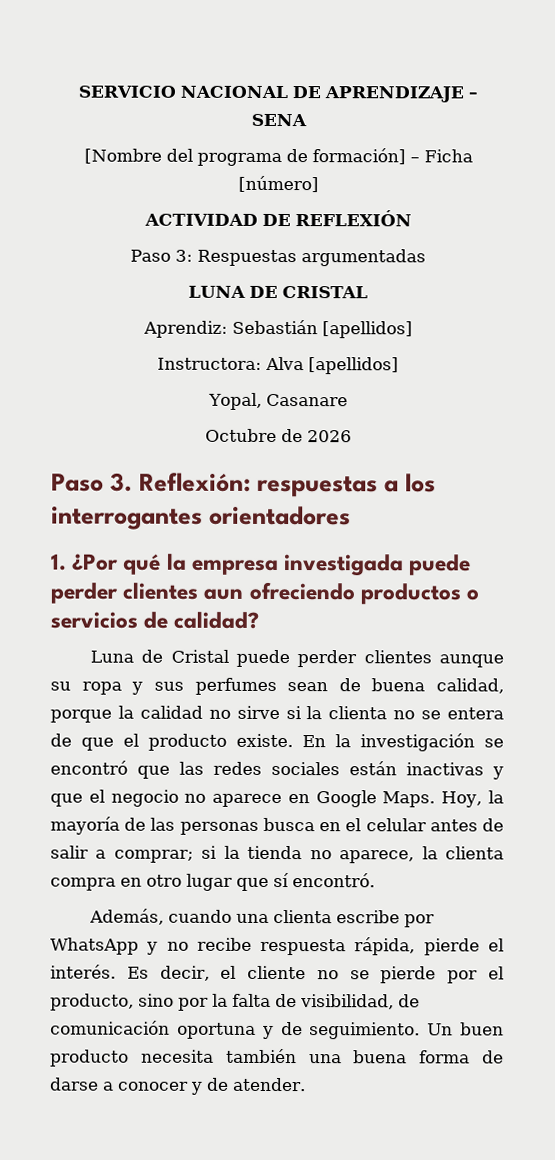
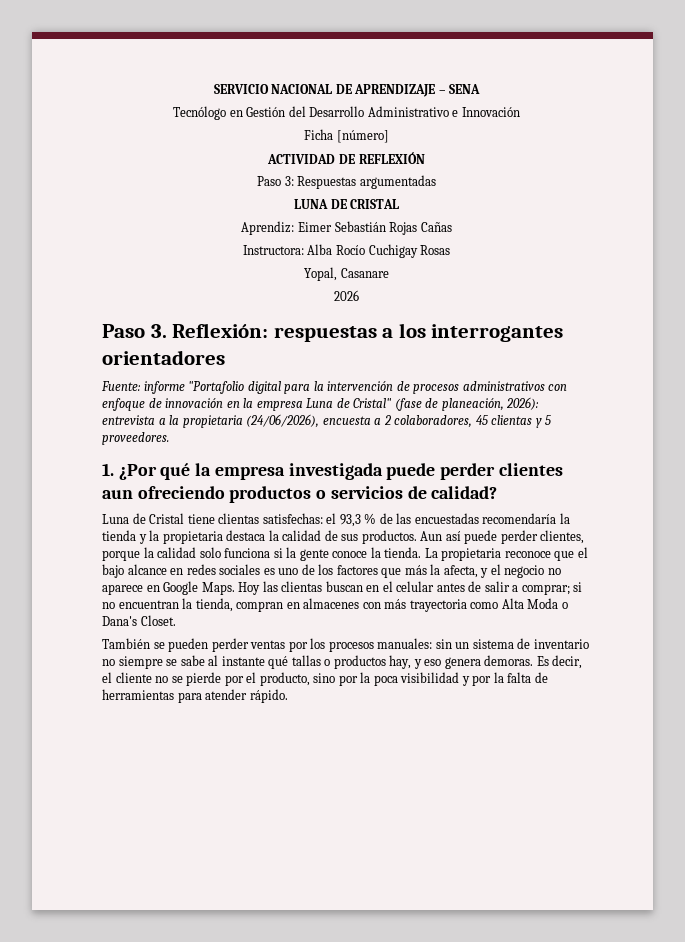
- [Nombre del programa de formación] – Ficha [número]
+ Tecnólogo en Gestión del Desarrollo Administrativo e Innovación
+ Ficha [número]
- Aprendiz: Sebastián [apellidos]
- Instructora: Alva [apellidos]
+ Aprendiz: Eimer Sebastián Rojas Cañas
+ Instructora: Alba Rocío Cuchigay Rosas
- Octubre de 2026
+ 2026
+ Fuente: informe "Portafolio digital para la intervención de procesos administrativos con enfoque de innovación en la empresa Luna de Cristal" (fase de planeación, 2026): entrevista a la propietaria (24/06/2026), encuesta a 2 colaboradores, 45 clientas y 5 proveedores.
- Luna de Cristal puede perder clientes aunque su ropa y sus perfumes sean de buena calidad, porque la calidad no sirve si la clienta no se entera de que el producto existe. En la investigación se encontró que las redes sociales están inactivas y que el negocio no aparece en Google Maps.
+ Luna de Cristal tiene clientas satisfechas: el 93,3 % de las encuestadas recomendaría la tienda y la propietaria destaca la calidad de sus productos. Aun así puede perder clientes, porque la calidad solo funciona si la gente conoce la tienda. La propietaria reconoce que el bajo alcance en redes sociales es uno de los factores que más la afecta, y el negocio no aparece en Google Maps.
- Hoy, la mayoría de las personas busca en el celular antes de salir a comprar; si la tienda no aparece, la clienta compra en otro lugar que sí encontró.
- Además, cuando una clienta escribe por WhatsApp y no recibe respuesta rápida, pierde el interés.
+ Hoy las clientas buscan en el celular antes de salir a comprar; si no encuentran la tienda, compran en almacenes con más trayectoria como Alta Moda o Dana's Closet.
+ También se pueden perder ventas por los procesos manuales: sin un sistema de inventario no siempre se sabe al instante qué tallas o productos hay, y eso genera demoras.
- Es decir, el cliente no se pierde por el producto, sino por la falta de visibilidad, de comunicación oportuna y de seguimiento. Un buen producto necesita también una buena forma de darse a conocer y de atender.
+ Es decir, el cliente no se pierde por el producto, sino por la poca visibilidad y por la falta de herramientas para atender rápido.

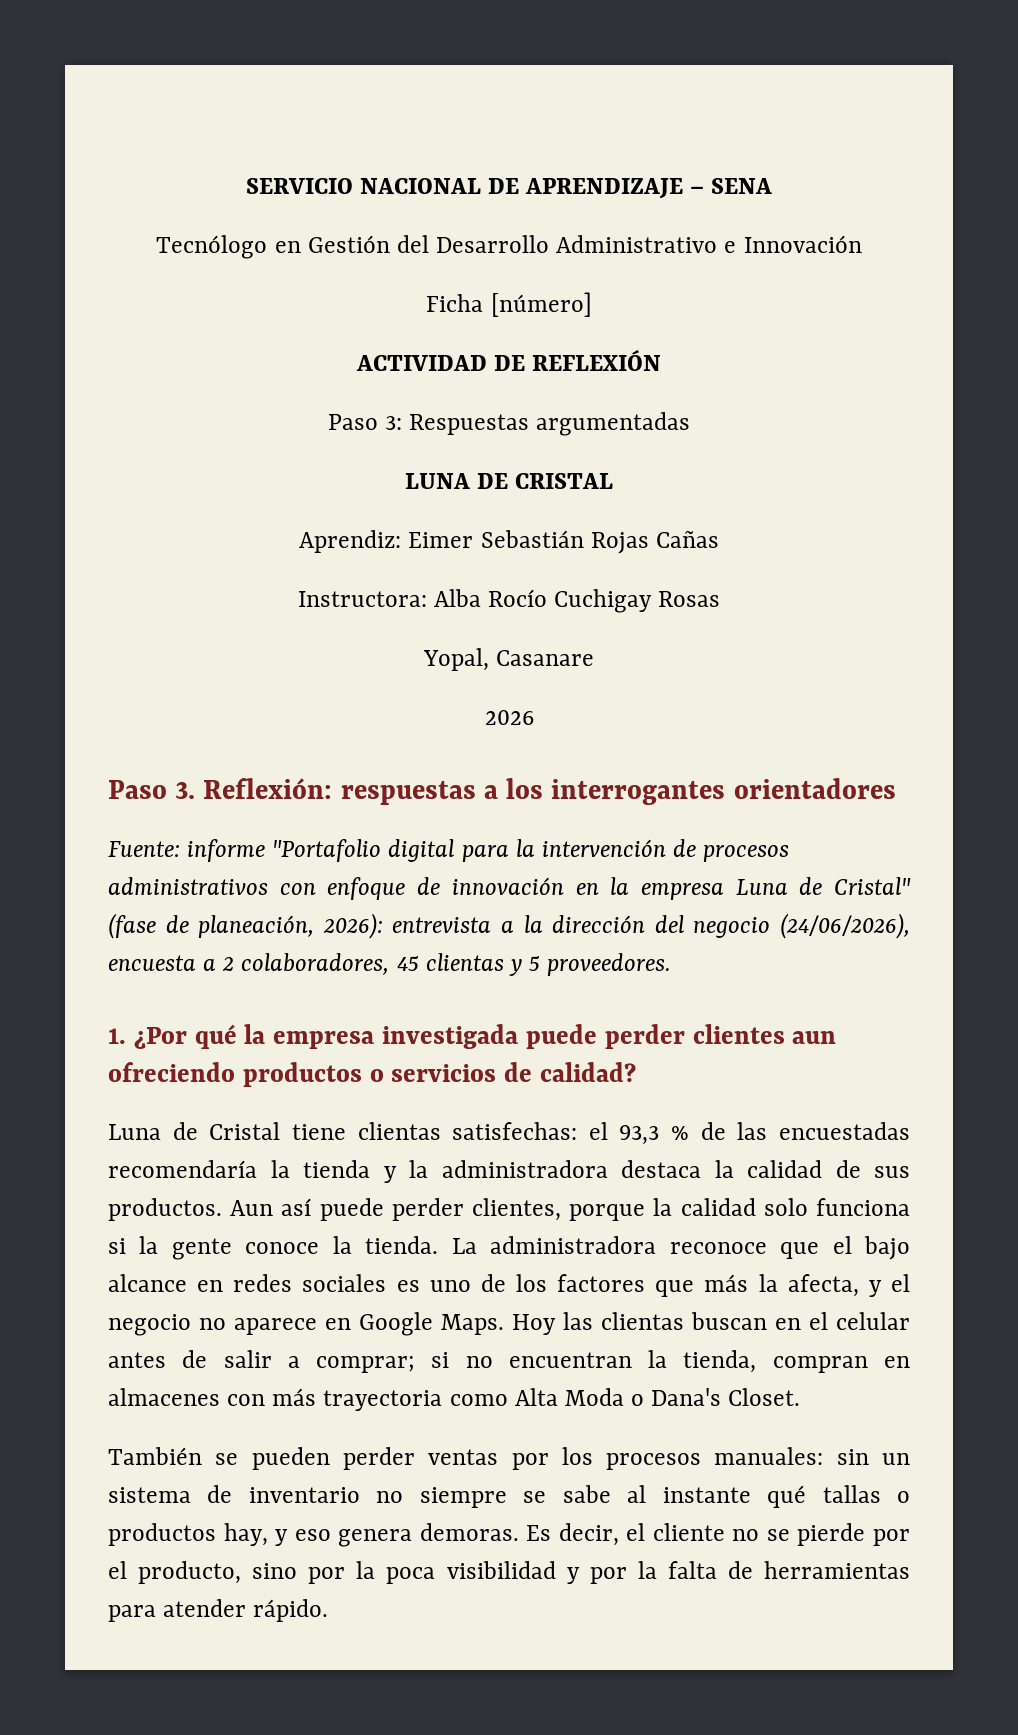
- Fuente: informe "Portafolio digital para la intervención de procesos administrativos con enfoque de innovación en la empresa Luna de Cristal" (fase de planeación, 2026): entrevista a la propietaria (24/06/2026), encuesta a 2 colaboradores, 45 clientas y 5 proveedores.
+ Fuente: informe "Portafolio digital para la intervención de procesos administrativos con enfoque de innovación en la empresa Luna de Cristal" (fase de planeación, 2026): entrevista a la dirección del negocio (24/06/2026), encuesta a 2 colaboradores, 45 clientas y 5 proveedores.
- Luna de Cristal tiene clientas satisfechas: el 93,3 % de las encuestadas recomendaría la tienda y la propietaria destaca la calidad de sus productos.
+ Luna de Cristal tiene clientas satisfechas: el 93,3 % de las encuestadas recomendaría la tienda y la administradora destaca la calidad de sus productos.
- La propietaria reconoce que el bajo alcance en redes sociales es uno de los factores que más la afecta, y el negocio no aparece en Google Maps.
+ La administradora reconoce que el bajo alcance en redes sociales es uno de los factores que más la afecta, y el negocio no aparece en Google Maps.

